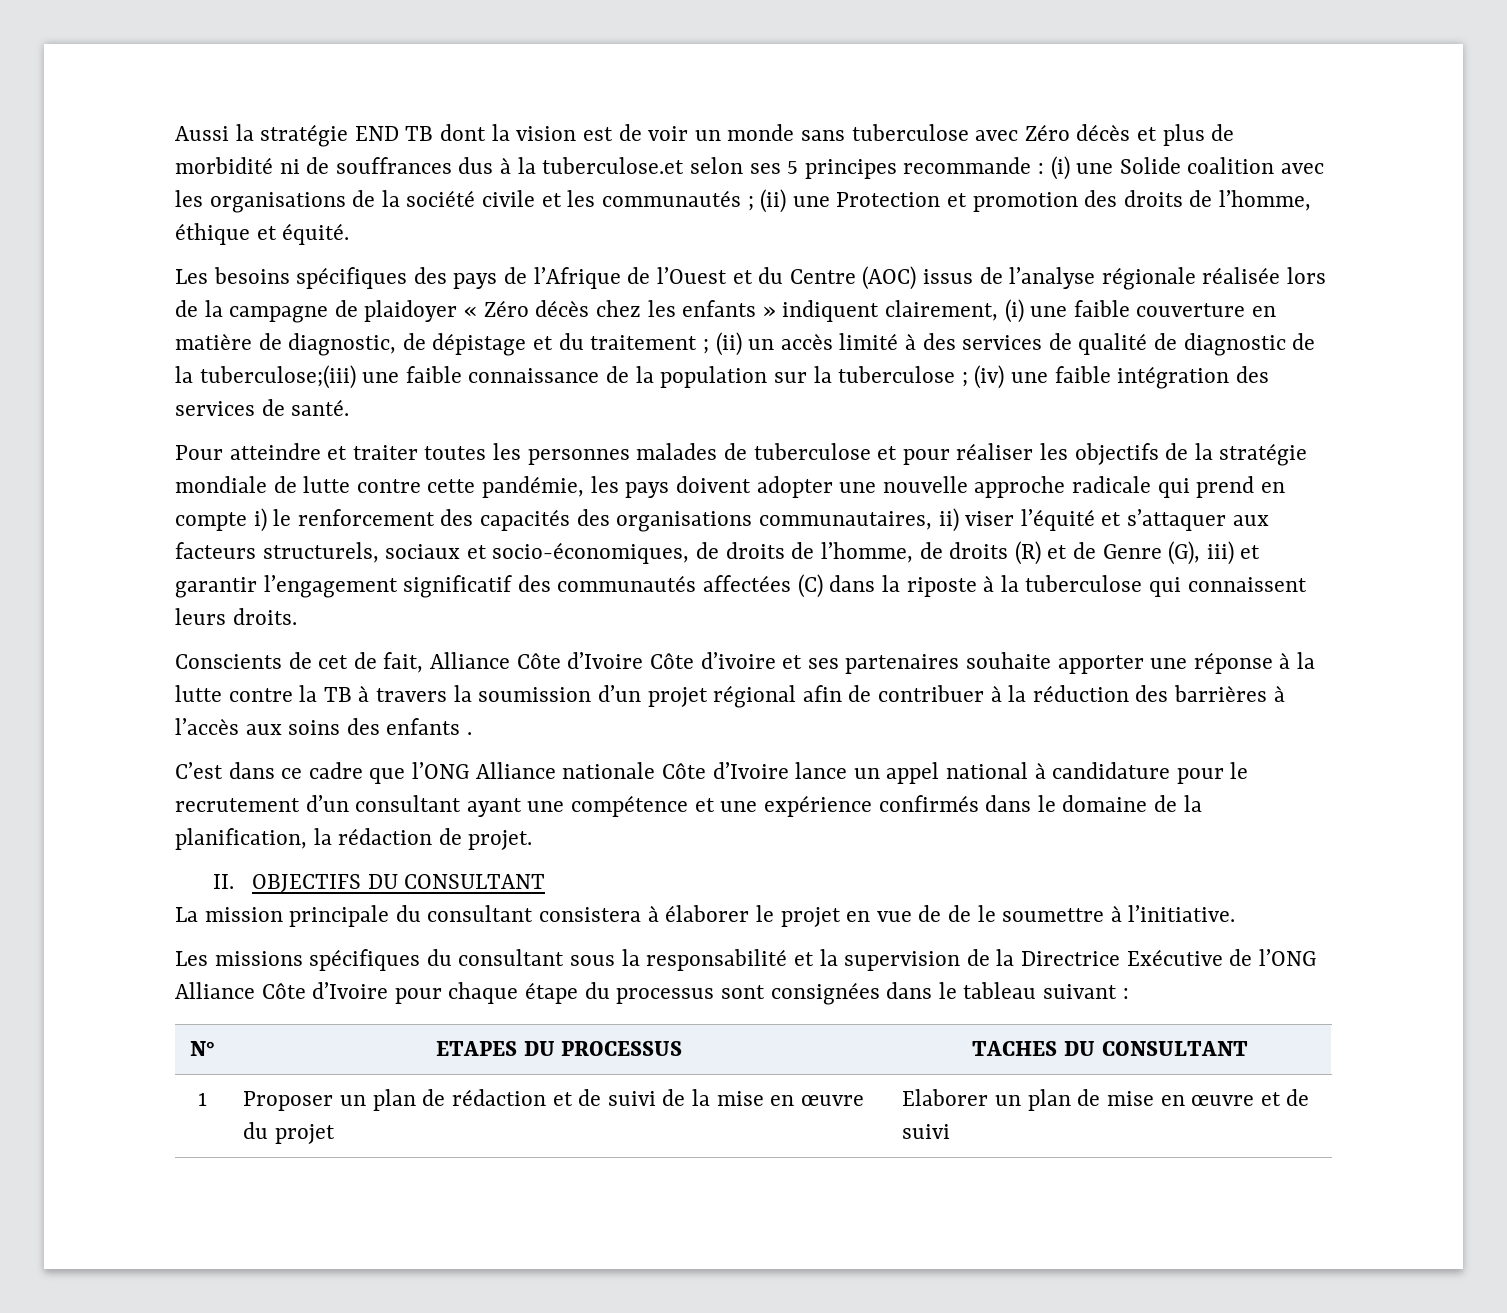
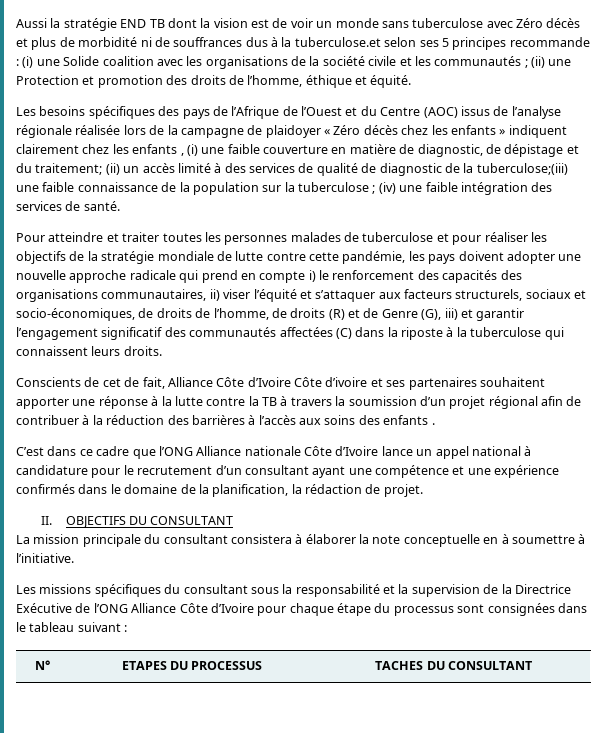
- Les besoins spécifiques des pays de l’Afrique de l’Ouest et du Centre (AOC) issus de l’analyse régionale réalisée lors de la campagne de plaidoyer « Zéro décès chez les enfants » indiquent clairement, (i) une faible couverture en matière de diagnostic, de dépistage et du traitement ;
+ Les besoins spécifiques des pays de l’Afrique de l’Ouest et du Centre (AOC) issus de l’analyse régionale réalisée lors de la campagne de plaidoyer « Zéro décès chez les enfants » indiquent clairement chez les enfants , (i) une faible couverture en matière de diagnostic, de dépistage et du traitement;
- Conscients de cet de fait, Alliance Côte d’Ivoire Côte d’ivoire et ses partenaires souhaite apporter une réponse à la lutte contre la TB à travers la soumission d’un projet régional afin de contribuer à la réduction des barrières à l’accès aux soins des enfants .
+ Conscients de cet de fait, Alliance Côte d’Ivoire Côte d’ivoire et ses partenaires souhaitent apporter une réponse à la lutte contre la TB à travers la soumission d’un projet régional afin de contribuer à la réduction des barrières à l’accès aux soins des enfants .
- La mission principale du consultant consistera à élaborer le projet en vue de de le soumettre à l’initiative.
+ La mission principale du consultant consistera à élaborer la note conceptuelle en à soumettre à l’initiative.
- 1 | Proposer un plan de rédaction et de suivi de la mise en œuvre du projet | Elaborer un plan de mise en œuvre et de suivi

